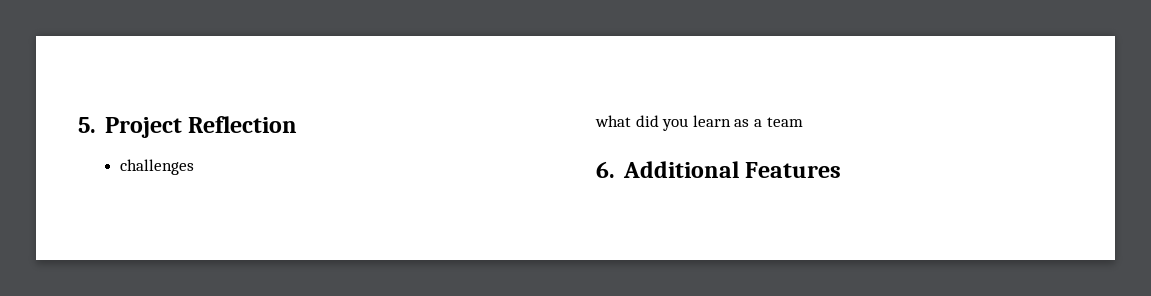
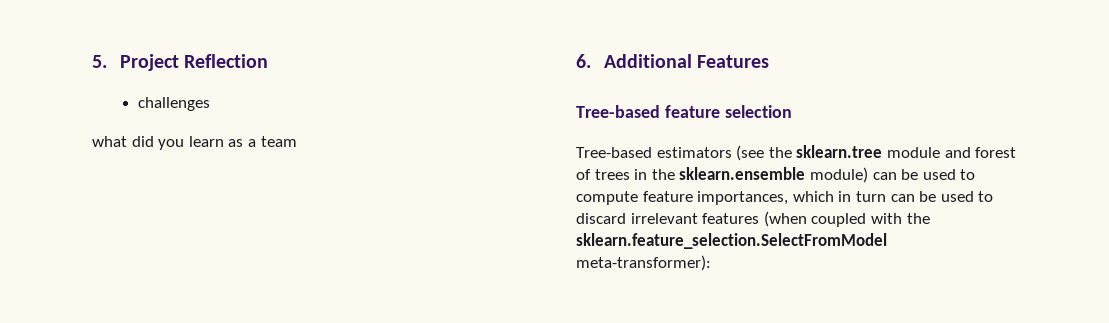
+ Tree-based feature selection
+ Tree-based estimators (see the sklearn.tree module and forest of trees in the sklearn.ensemble module) can be used to compute feature importances, which in turn can be used to discard irrelevant features (when coupled with the sklearn.feature_selection.SelectFromModel meta-transformer):

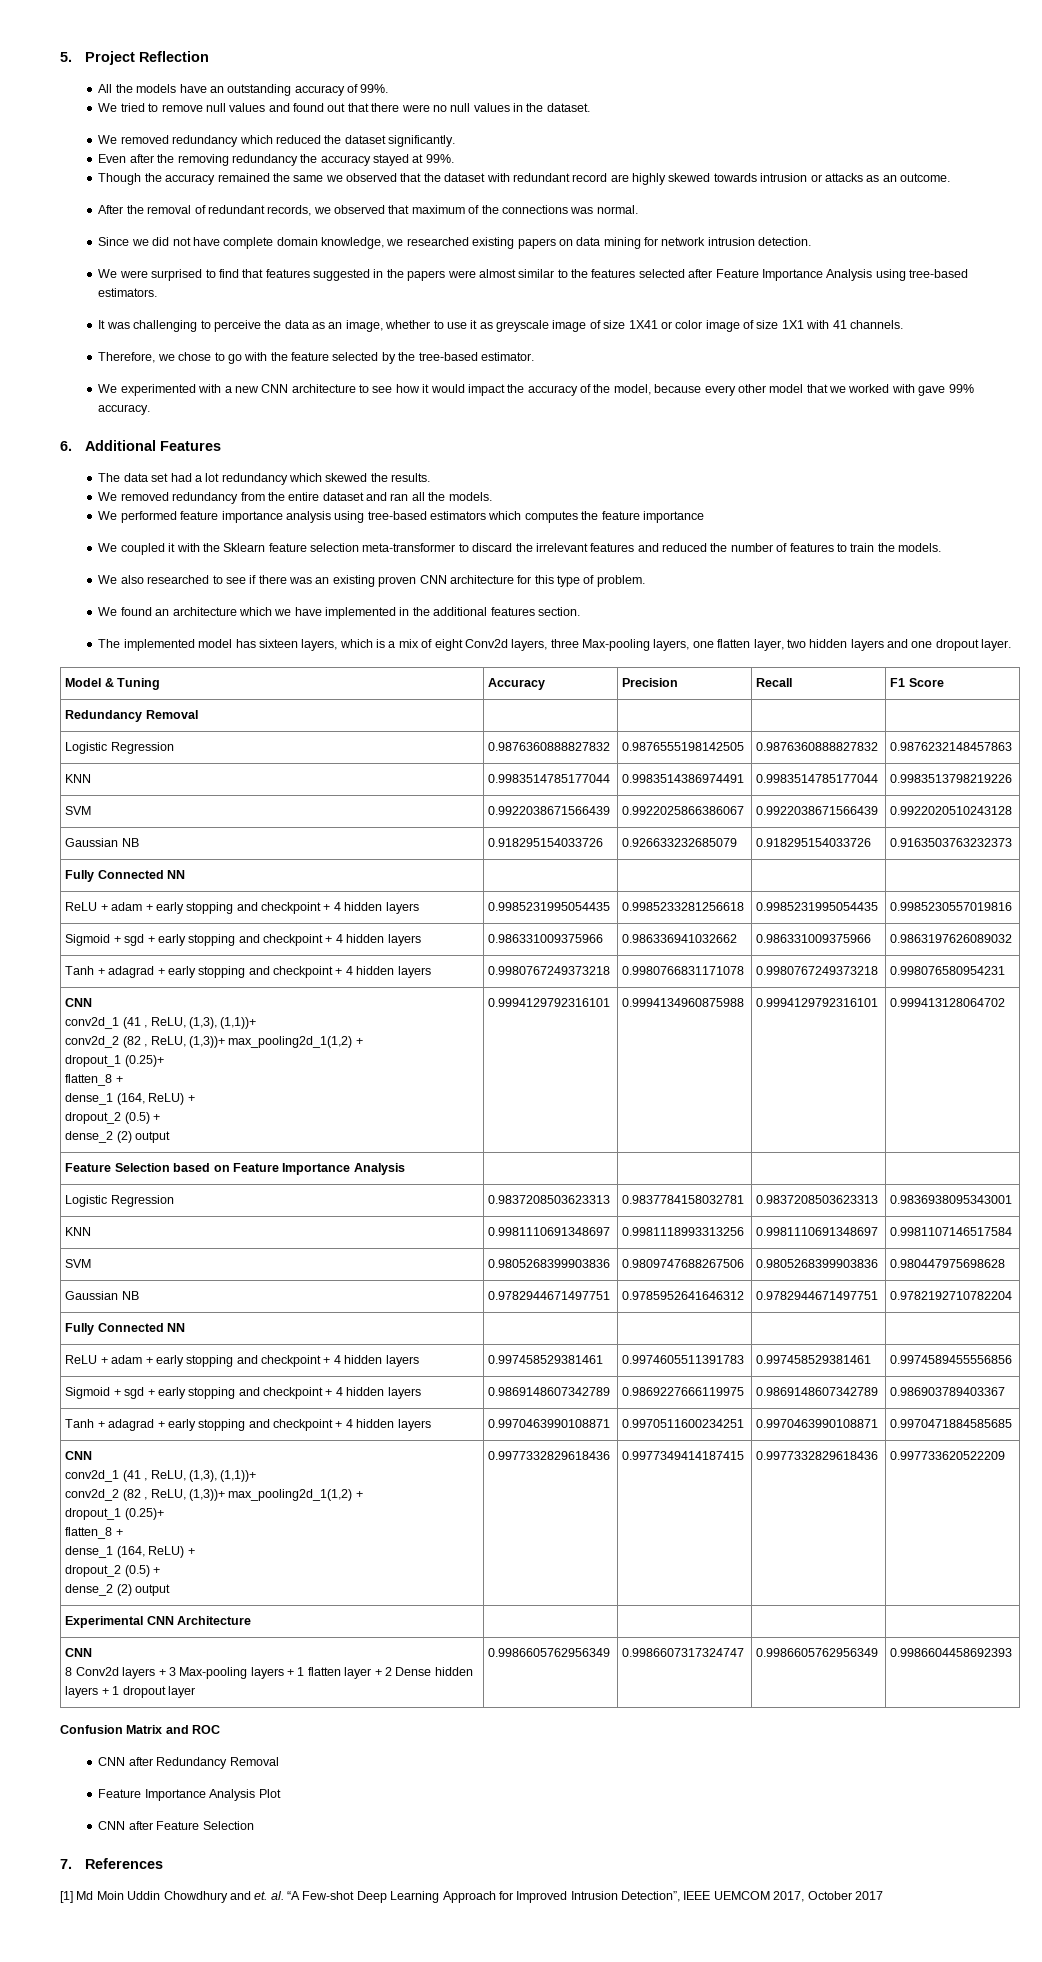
- challenges
- what did you learn as a team
+ All the models have an outstanding accuracy of 99%.
+ We tried to remove null values and found out that there were no null values in the dataset.
+ We removed redundancy which reduced the dataset significantly.
+ Even after the removing redundancy the accuracy stayed at 99%.
+ Though the accuracy remained the same we observed that the dataset with redundant record are highly skewed towards intrusion or attacks as an outcome.
+ After the removal of redundant records, we observed that maximum of the connections was normal.
+ Since we did not have complete domain knowledge, we researched existing papers on data mining for network intrusion detection.
+ We were surprised to find that features suggested in the papers were almost similar to the features selected after Feature Importance Analysis using tree-based estimators.
+ It was challenging to perceive the data as an image, whether to use it as greyscale image of size 1X41 or color image of size 1X1 with 41 channels.
+ Therefore, we chose to go with the feature selected by the tree-based estimator.
+ We experimented with a new CNN architecture to see how it would impact the accuracy of the model, because every other model that we worked with gave 99% accuracy.
  6. Additional Features
- Tree-based feature selection
- Tree-based estimators (see the sklearn.tree module and forest of trees in the sklearn.ensemble module) can be used to compute feature importances, which in turn can be used to discard irrelevant features (when coupled with the sklearn.feature_selection.SelectFromModel meta-transformer):
+ The data set had a lot redundancy which skewed the results.
+ We removed redundancy from the entire dataset and ran all the models.
+ We performed feature importance analysis using tree-based estimators which computes the feature importance
+ We coupled it with the Sklearn feature selection meta-transformer to discard the irrelevant features and reduced the number of features to train the models.
+ We also researched to see if there was an existing proven CNN architecture for this type of problem.
+ We found an architecture which we have implemented in the additional features section.
+ The implemented model has sixteen layers, which is a mix of eight Conv2d layers, three Max-pooling layers, one flatten layer, two hidden layers and one dropout layer.
+ Model & Tuning | Accuracy | Precision | Recall | F1 Score
+ Redundancy Removal | | | |
+ Logistic Regression | 0.9876360888827832 | 0.9876555198142505 | 0.9876360888827832 | 0.9876232148457863
+ KNN | 0.9983514785177044 | 0.9983514386974491 | 0.9983514785177044 | 0.9983513798219226
+ SVM | 0.9922038671566439 | 0.9922025866386067 | 0.9922038671566439 | 0.9922020510243128
+ Gaussian NB | 0.918295154033726 | 0.926633232685079 | 0.918295154033726 | 0.9163503763232373
+ Fully Connected NN | | | |
+ ReLU + adam + early stopping and checkpoint + 4 hidden layers | 0.9985231995054435 | 0.9985233281256618 | 0.9985231995054435 | 0.9985230557019816
+ Sigmoid + sgd + early stopping and checkpoint + 4 hidden layers | 0.986331009375966 | 0.986336941032662 | 0.986331009375966 | 0.9863197626089032
+ Tanh + adagrad + early stopping and checkpoint + 4 hidden layers | 0.9980767249373218 | 0.9980766831171078 | 0.9980767249373218 | 0.998076580954231
+ CNN
+ conv2d_1 (41 , ReLU, (1,3), (1,1))+
+ conv2d_2 (82 , ReLU, (1,3))+ max_pooling2d_1(1,2) +
+ dropout_1 (0.25)+
+ flatten_8 +
+ dense_1 (164, ReLU) +
+ dropout_2 (0.5) +
+ dense_2 (2) output | 0.9994129792316101 | 0.9994134960875988 | 0.9994129792316101 | 0.999413128064702
+ Feature Selection based on Feature Importance Analysis | | | |
+ Logistic Regression | 0.9837208503623313 | 0.9837784158032781 | 0.9837208503623313 | 0.9836938095343001
+ KNN | 0.9981110691348697 | 0.9981118993313256 | 0.9981110691348697 | 0.9981107146517584
+ SVM | 0.9805268399903836 | 0.9809747688267506 | 0.9805268399903836 | 0.980447975698628
+ Gaussian NB | 0.9782944671497751 | 0.9785952641646312 | 0.9782944671497751 | 0.9782192710782204
+ Fully Connected NN | | | |
+ ReLU + adam + early stopping and checkpoint + 4 hidden layers | 0.997458529381461 | 0.9974605511391783 | 0.997458529381461 | 0.9974589455556856
+ Sigmoid + sgd + early stopping and checkpoint + 4 hidden layers | 0.9869148607342789 | 0.9869227666119975 | 0.9869148607342789 | 0.986903789403367
+ Tanh + adagrad + early stopping and checkpoint + 4 hidden layers | 0.9970463990108871 | 0.9970511600234251 | 0.9970463990108871 | 0.9970471884585685
+ CNN
+ conv2d_1 (41 , ReLU, (1,3), (1,1))+
+ conv2d_2 (82 , ReLU, (1,3))+ max_pooling2d_1(1,2) +
+ dropout_1 (0.25)+
+ flatten_8 +
+ dense_1 (164, ReLU) +
+ dropout_2 (0.5) +
+ dense_2 (2) output | 0.9977332829618436 | 0.9977349414187415 | 0.9977332829618436 | 0.997733620522209
+ Experimental CNN Architecture | | | |
+ CNN
+ 8 Conv2d layers + 3 Max-pooling layers + 1 flatten layer + 2 Dense hidden layers + 1 dropout layer | 0.9986605762956349 | 0.9986607317324747 | 0.9986605762956349 | 0.9986604458692393
+ Confusion Matrix and ROC
+ CNN after Redundancy Removal
+ Feature Importance Analysis Plot
+ CNN after Feature Selection
+ 7. References
+ [1] Md Moin Uddin Chowdhury and et. al. “A Few-shot Deep Learning Approach for Improved Intrusion Detection”, IEEE UEMCOM 2017, October 2017

